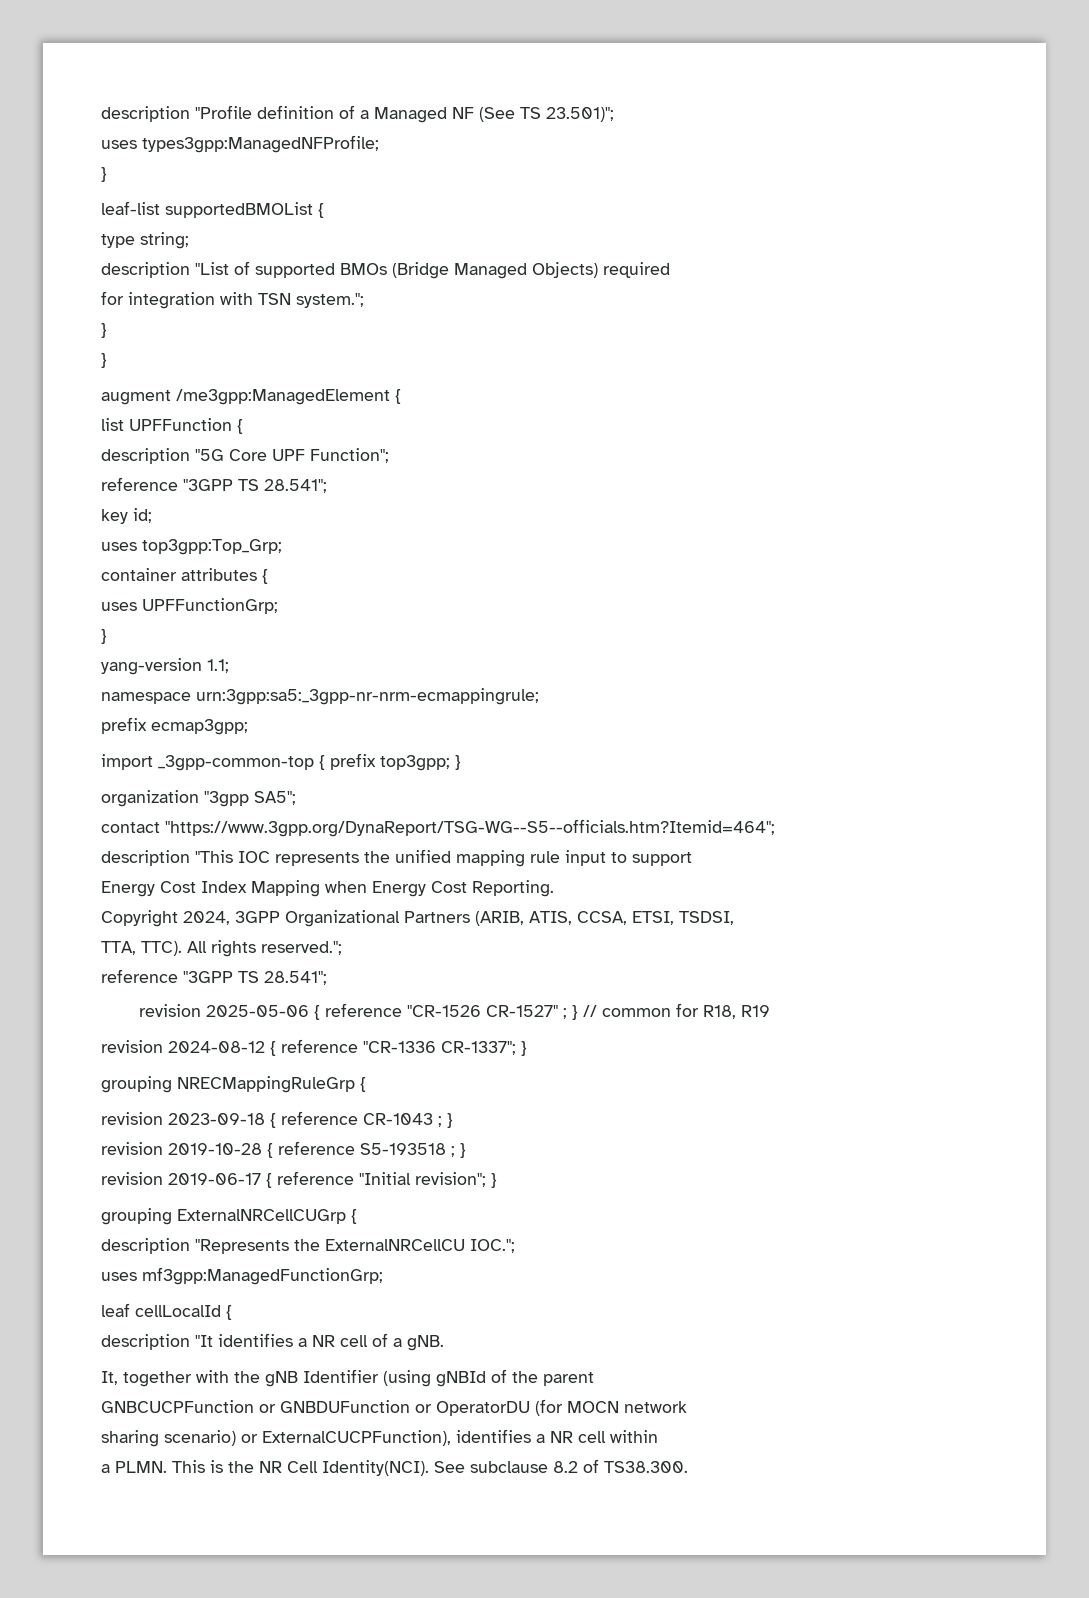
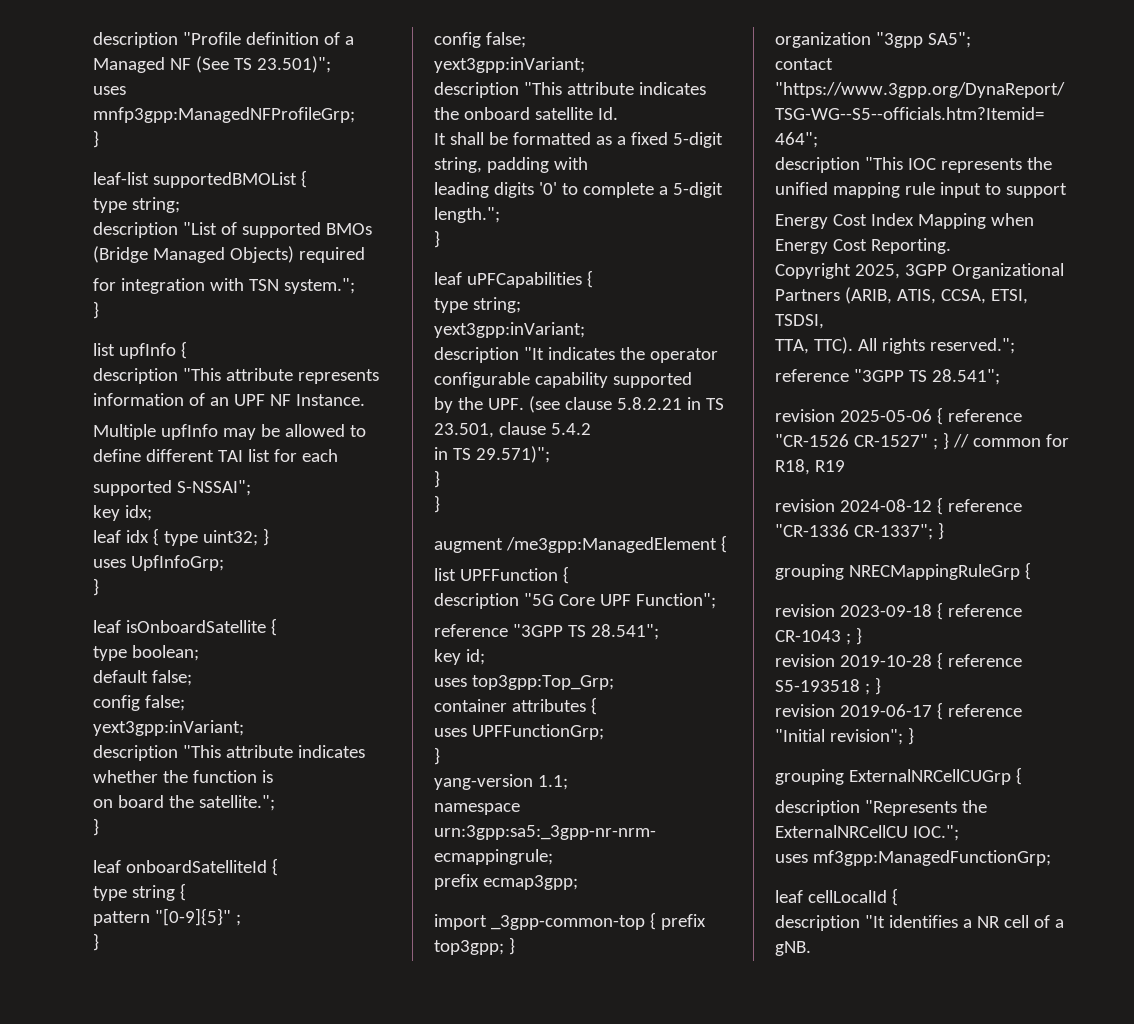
- uses types3gpp:ManagedNFProfile;
+ uses mnfp3gpp:ManagedNFProfileGrp;
+ list upfInfo {
+ description "This attribute represents information of an UPF NF Instance.
+ Multiple upfInfo may be allowed to define different TAI list for each
+ supported S-NSSAI";
+ key idx;
+ leaf idx { type uint32; }
+ uses UpfInfoGrp;
+ }
+ leaf isOnboardSatellite {
+ type boolean;
+ default false;
+ config false;
+ yext3gpp:inVariant;
+ description "This attribute indicates whether the function is
+ on board the satellite.";
+ }
+ leaf onboardSatelliteId {
+ type string {
+ pattern "[0-9]{5}" ;
+ }
+ config false;
+ yext3gpp:inVariant;
+ description "This attribute indicates the onboard satellite Id.
+ It shall be formatted as a fixed 5-digit string, padding with
+ leading digits '0' to complete a 5-digit length.";
+ }
+ leaf uPFCapabilities {
+ type string;
+ yext3gpp:inVariant;
+ description "It indicates the operator configurable capability supported
+ by the UPF. (see clause 5.8.2.21 in TS 23.501, clause 5.4.2
+ in TS 29.571)";
+ }
- Copyright 2024, 3GPP Organizational Partners (ARIB, ATIS, CCSA, ETSI, TSDSI,
+ Copyright 2025, 3GPP Organizational Partners (ARIB, ATIS, CCSA, ETSI, TSDSI,
- It, together with the gNB Identifier (using gNBId of the parent
- GNBCUCPFunction or GNBDUFunction or OperatorDU (for MOCN network
- sharing scenario) or ExternalCUCPFunction), identifies a NR cell within
- a PLMN. This is the NR Cell Identity(NCI). See subclause 8.2 of TS38.300.

